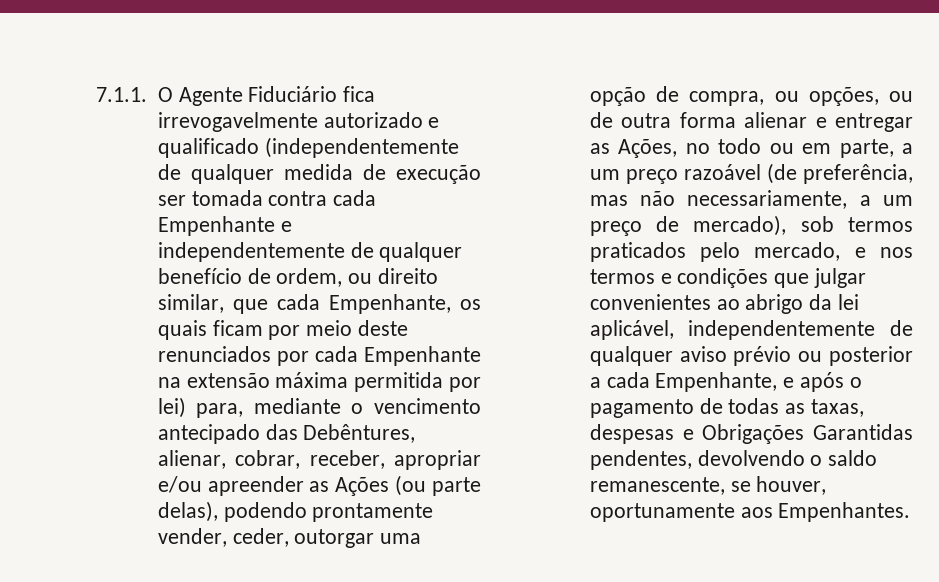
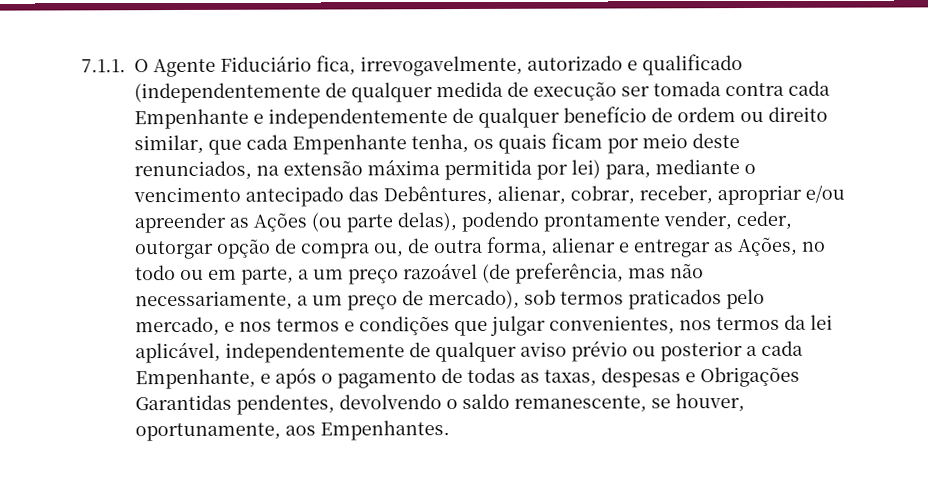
- 7.1.1. O Agente Fiduciário fica irrevogavelmente autorizado e qualificado (independentemente de qualquer medida de execução ser tomada contra cada Empenhante e independentemente de qualquer benefício de ordem, ou direito similar, que cada Empenhante, os quais ficam por meio deste renunciados por cada Empenhante na extensão máxima permitida por lei) para, mediante o vencimento antecipado das Debêntures, alienar, cobrar, receber, apropriar e/ou apreender as Ações (ou parte delas), podendo prontamente vender, ceder, outorgar uma opção de compra, ou opções, ou de outra forma alienar e entregar as Ações, no todo ou em parte, a um preço razoável (de preferência, mas não necessariamente, a um preço de mercado), sob termos praticados pelo mercado, e nos termos e condições que julgar convenientes ao abrigo da lei aplicável, independentemente de qualquer aviso prévio ou posterior a cada Empenhante, e após o pagamento de todas as taxas, despesas e Obrigações Garantidas pendentes, devolvendo o saldo remanescente, se houver, oportunamente aos Empenhantes.
+ 7.1.1. O Agente Fiduciário fica, irrevogavelmente, autorizado e qualificado (independentemente de qualquer medida de execução ser tomada contra cada Empenhante e independentemente de qualquer benefício de ordem ou direito similar, que cada Empenhante tenha, os quais ficam por meio deste renunciados, na extensão máxima permitida por lei) para, mediante o vencimento antecipado das Debêntures, alienar, cobrar, receber, apropriar e/ou apreender as Ações (ou parte delas), podendo prontamente vender, ceder, outorgar opção de compra ou, de outra forma, alienar e entregar as Ações, no todo ou em parte, a um preço razoável (de preferência, mas não necessariamente, a um preço de mercado), sob termos praticados pelo mercado, e nos termos e condições que julgar convenientes, nos termos da lei aplicável, independentemente de qualquer aviso prévio ou posterior a cada Empenhante, e após o pagamento de todas as taxas, despesas e Obrigações Garantidas pendentes, devolvendo o saldo remanescente, se houver, oportunamente, aos Empenhantes.

